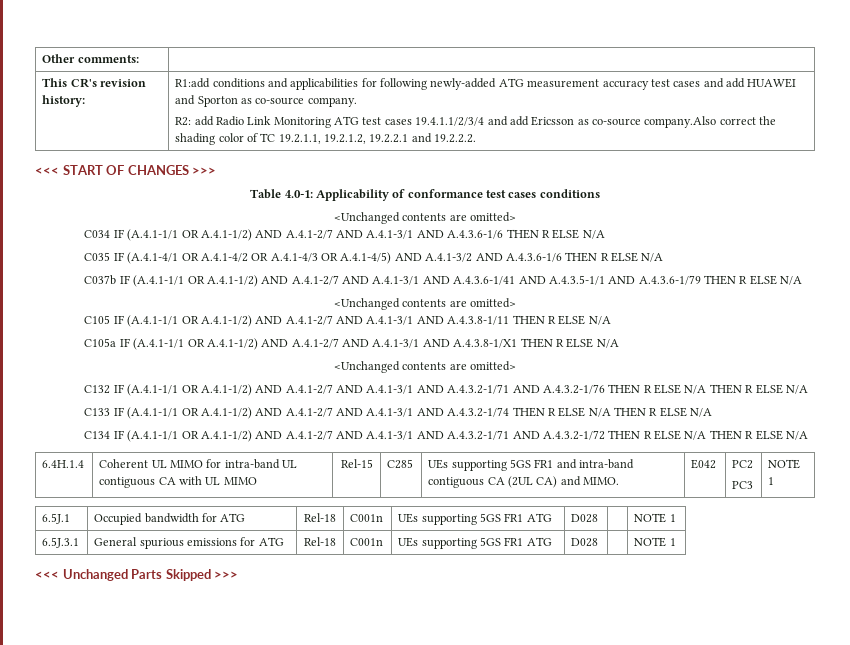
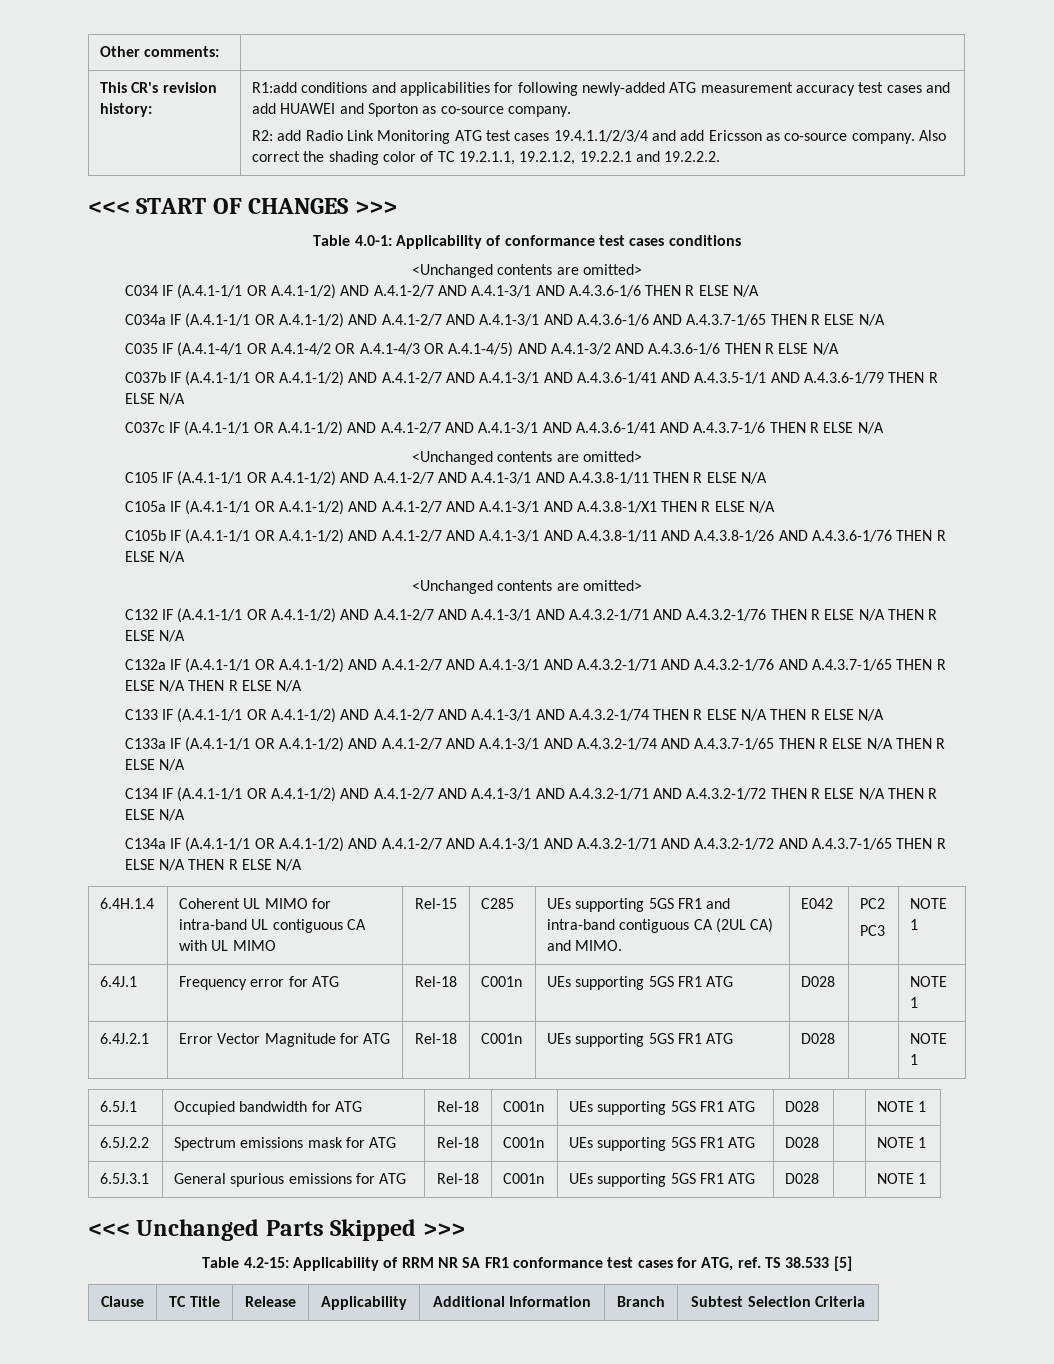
- R2: add Radio Link Monitoring ATG test cases 19.4.1.1/2/3/4 and add Ericsson as co-source company.Also correct the shading color of TC 19.2.1.1, 19.2.1.2, 19.2.2.1 and 19.2.2.2.
+ R2: add Radio Link Monitoring ATG test cases 19.4.1.1/2/3/4 and add Ericsson as co-source company. Also correct the shading color of TC 19.2.1.1, 19.2.1.2, 19.2.2.1 and 19.2.2.2.
+ C034a IF (A.4.1-1/1 OR A.4.1-1/2) AND A.4.1-2/7 AND A.4.1-3/1 AND A.4.3.6-1/6 AND A.4.3.7-1/65 THEN R ELSE N/A
+ C037c IF (A.4.1-1/1 OR A.4.1-1/2) AND A.4.1-2/7 AND A.4.1-3/1 AND A.4.3.6-1/41 AND A.4.3.7-1/6 THEN R ELSE N/A
+ C105b IF (A.4.1-1/1 OR A.4.1-1/2) AND A.4.1-2/7 AND A.4.1-3/1 AND A.4.3.8-1/11 AND A.4.3.8-1/26 AND A.4.3.6-1/76 THEN R ELSE N/A
+ C132a IF (A.4.1-1/1 OR A.4.1-1/2) AND A.4.1-2/7 AND A.4.1-3/1 AND A.4.3.2-1/71 AND A.4.3.2-1/76 AND A.4.3.7-1/65 THEN R ELSE N/A THEN R ELSE N/A
+ C133a IF (A.4.1-1/1 OR A.4.1-1/2) AND A.4.1-2/7 AND A.4.1-3/1 AND A.4.3.2-1/74 AND A.4.3.7-1/65 THEN R ELSE N/A THEN R ELSE N/A
+ C134a IF (A.4.1-1/1 OR A.4.1-1/2) AND A.4.1-2/7 AND A.4.1-3/1 AND A.4.3.2-1/71 AND A.4.3.2-1/72 AND A.4.3.7-1/65 THEN R ELSE N/A THEN R ELSE N/A
+ 6.4J.1 | Frequency error for ATG | Rel-18 | C001n | UEs supporting 5GS FR1 ATG | D028 | | NOTE 1
+ 6.4J.2.1 | Error Vector Magnitude for ATG | Rel-18 | C001n | UEs supporting 5GS FR1 ATG | D028 | | NOTE 1
+ 6.5J.2.2 | Spectrum emissions mask for ATG | Rel-18 | C001n | UEs supporting 5GS FR1 ATG | D028 | | NOTE 1
+ Table 4.2-15: Applicability of RRM NR SA FR1 conformance test cases for ATG, ref. TS 38.533 [5]
+ Clause | TC Title | Release | Applicability | Additional Information | Branch | Subtest Selection Criteria

